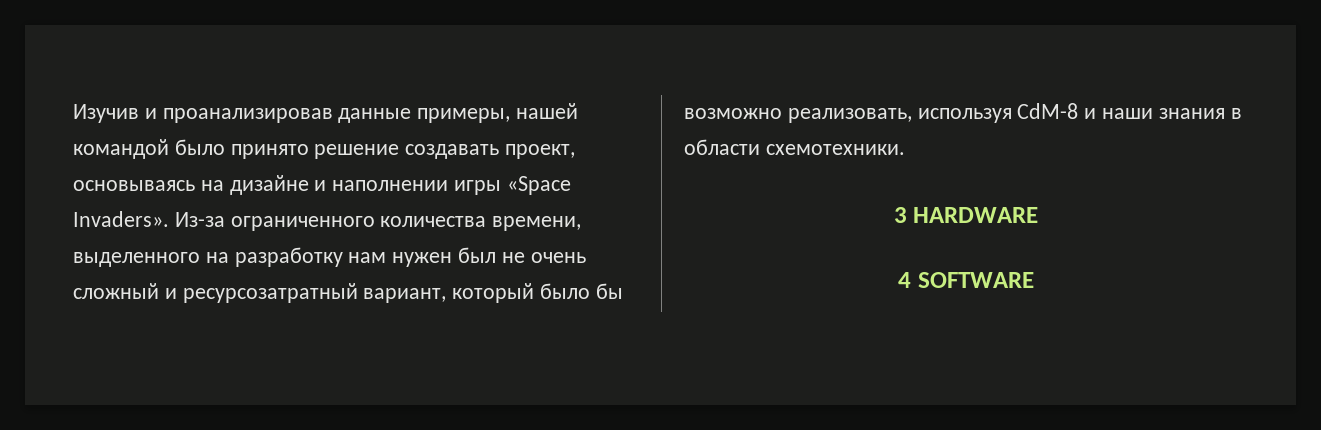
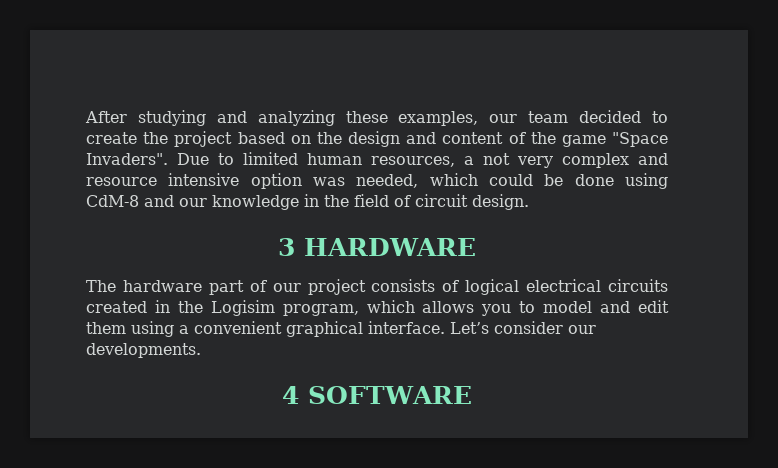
- Изучив и проанализировав данные примеры, нашей командой было принято решение создавать проект, основываясь на дизайне и наполнении игры «Space Invaders». Из-за ограниченного количества времени, выделенного на разработку нам нужен был не очень сложный и ресурсозатратный вариант, который было бы возможно реализовать, используя CdM-8 и наши знания в области схемотехники.
+ After studying and analyzing these examples, our team decided to create the project based on the design and content of the game "Space Invaders". Due to limited human resources, a not very complex and resource intensive option was needed, which could be done using CdM-8 and our knowledge in the field of circuit design.
  3 HARDWARE
+ The hardware part of our project consists of logical electrical circuits created in the Logisim program, which allows you to model and edit them using a convenient graphical interface. Let’s consider our developments.

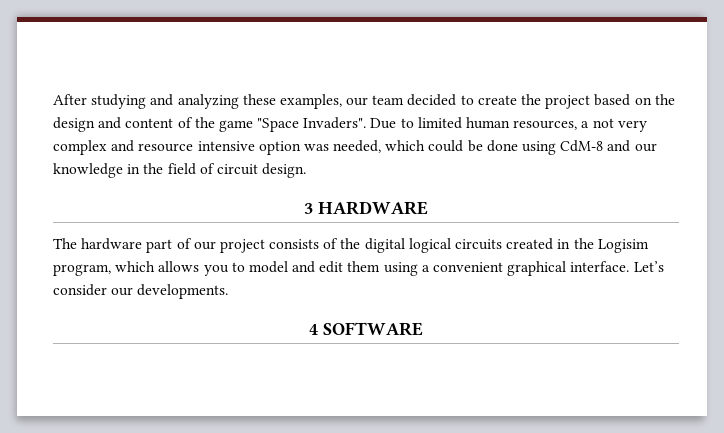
- The hardware part of our project consists of logical electrical circuits created in the Logisim program, which allows you to model and edit them using a convenient graphical interface.
+ The hardware part of our project consists of the digital logical circuits created in the Logisim program, which allows you to model and edit them using a convenient graphical interface.

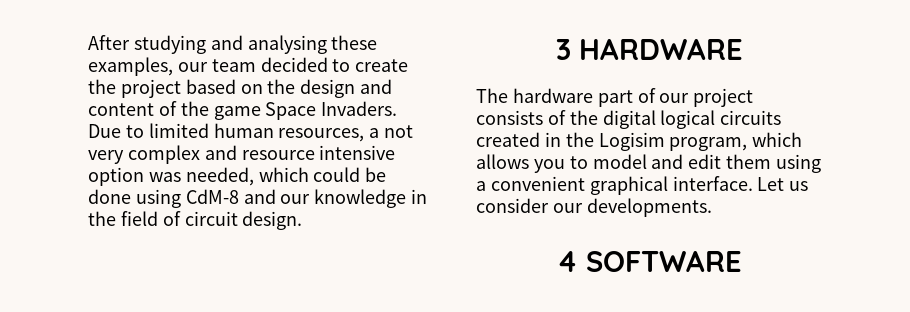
- After studying and analyzing these examples, our team decided to create the project based on the design and content of the game "Space Invaders".
+ After studying and analysing these examples, our team decided to create the project based on the design and content of the game Space Invaders.
- Let’s consider our developments.
+ Let us consider our developments.

